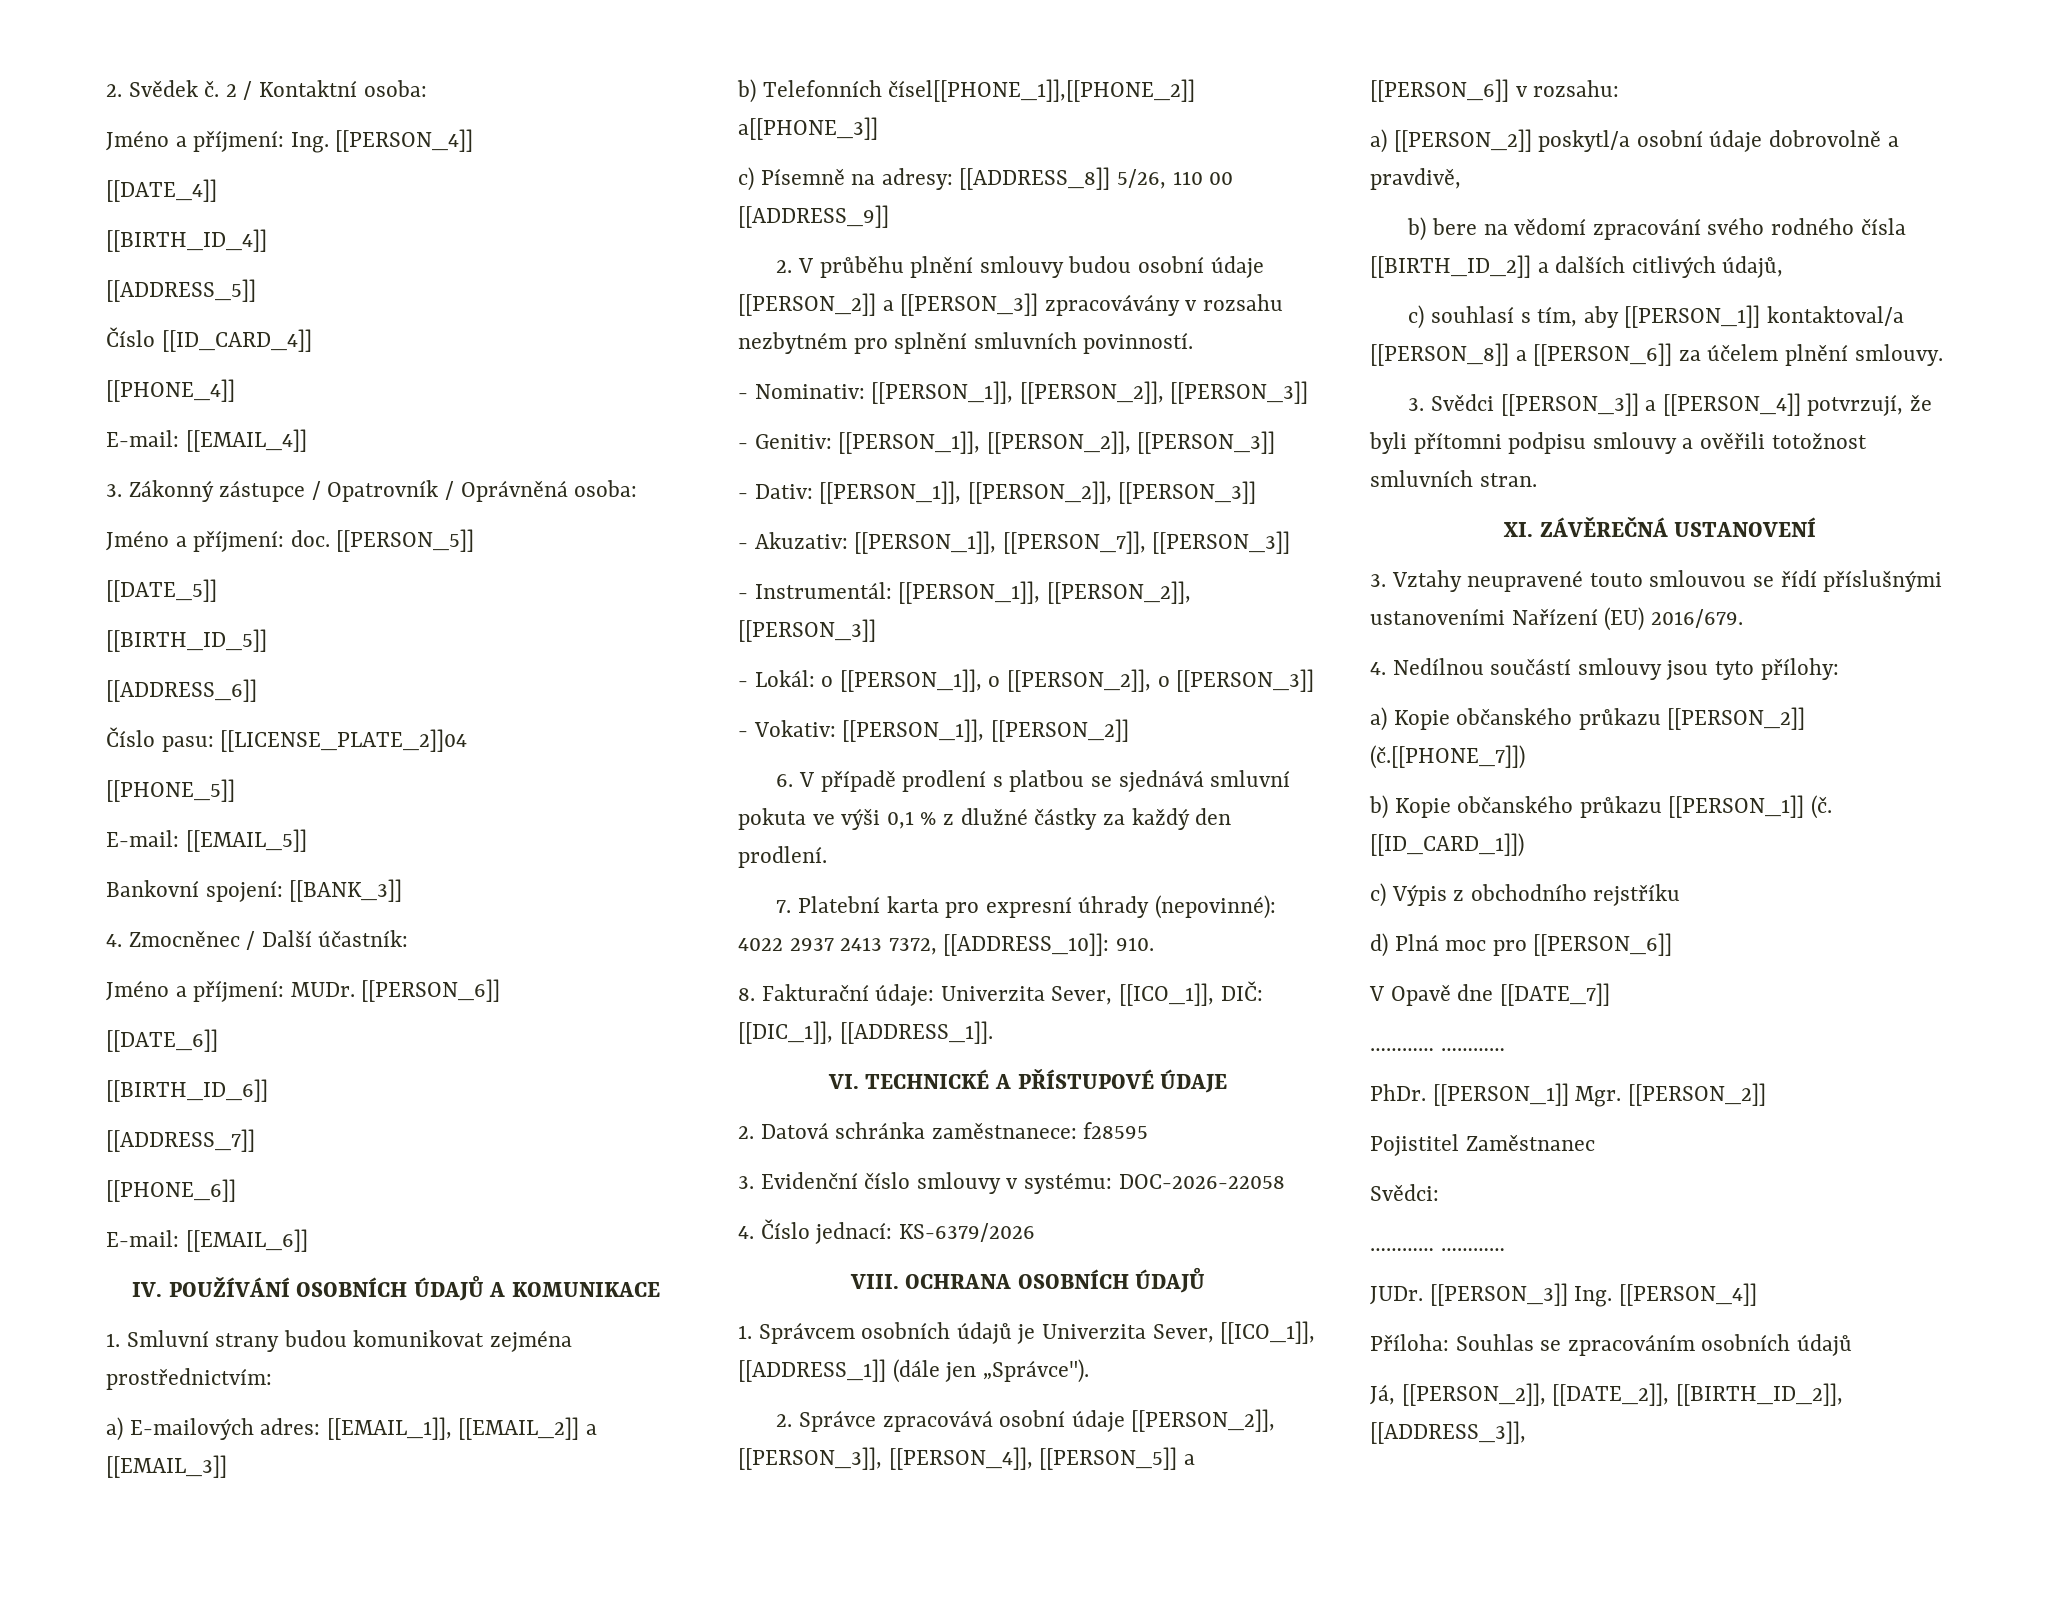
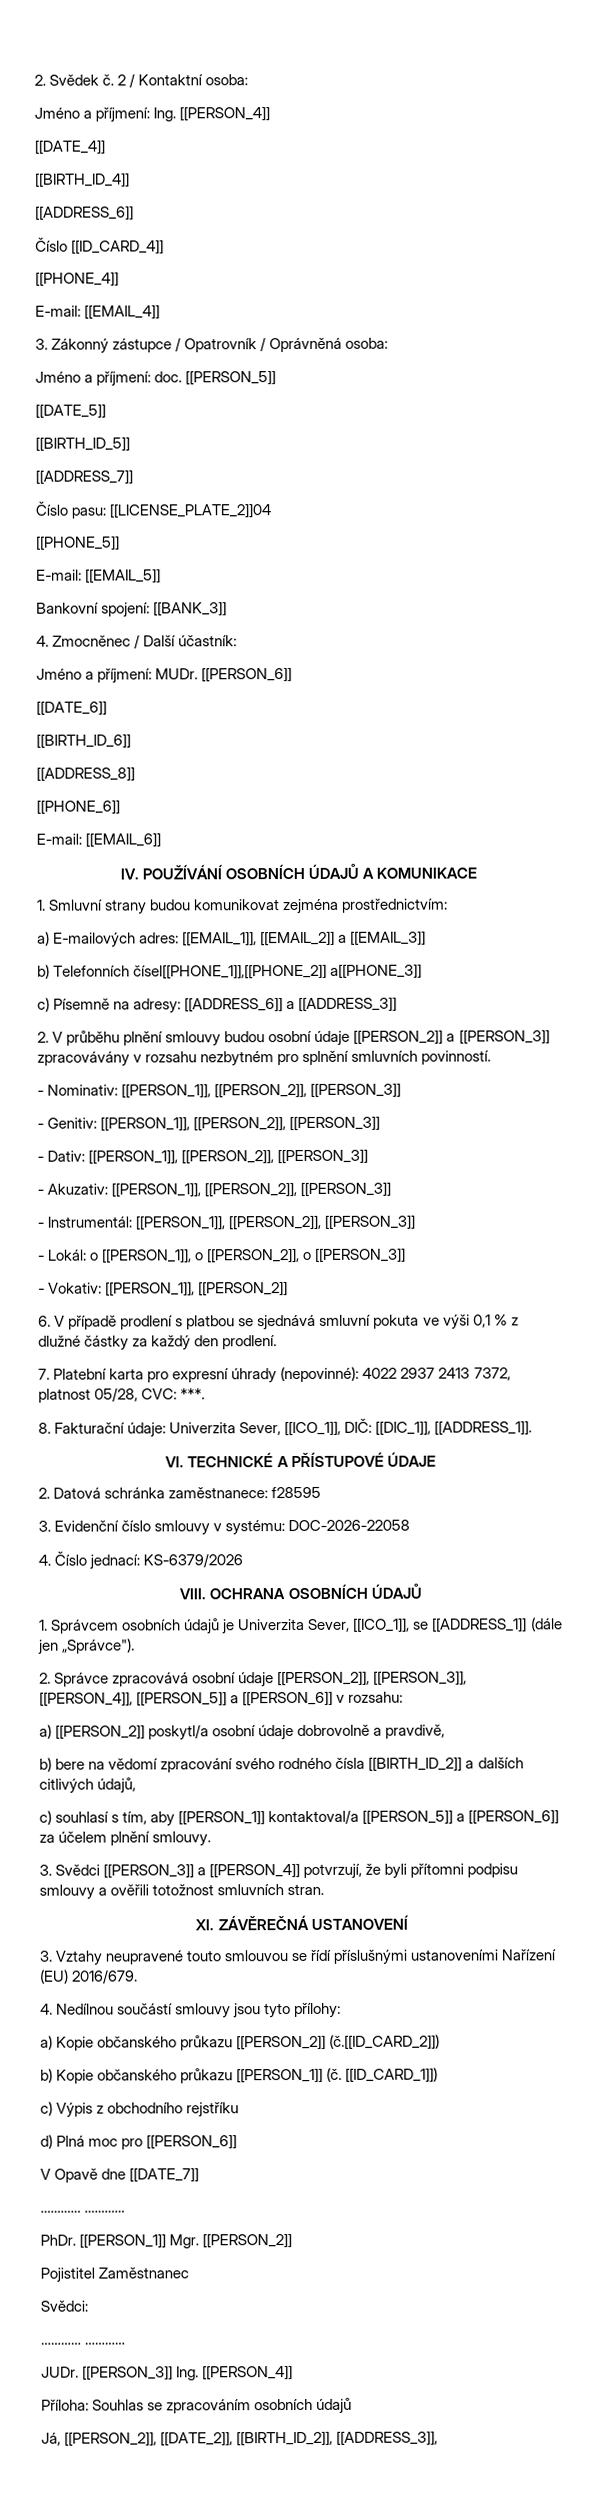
  [[BIRTH_ID_4]]
- [[ADDRESS_5]]
+ [[ADDRESS_6]]
- [[ADDRESS_6]]
+ [[ADDRESS_7]]
- [[ADDRESS_7]]
+ [[ADDRESS_8]]
- c) Písemně na adresy: [[ADDRESS_8]] 5/26, 110 00 [[ADDRESS_9]]
+ c) Písemně na adresy: [[ADDRESS_6]] a [[ADDRESS_3]]
- - Akuzativ: [[PERSON_1]], [[PERSON_7]], [[PERSON_3]]
+ - Akuzativ: [[PERSON_1]], [[PERSON_2]], [[PERSON_3]]
- 7. Platební karta pro expresní úhrady (nepovinné): 4022 2937 2413 7372, [[ADDRESS_10]]: 910.
+ 7. Platební karta pro expresní úhrady (nepovinné): 4022 2937 2413 7372, platnost 05/28, CVC: ***.
- 1. Správcem osobních údajů je Univerzita Sever, [[ICO_1]], [[ADDRESS_1]] (dále jen „Správce").
+ 1. Správcem osobních údajů je Univerzita Sever, [[ICO_1]], se [[ADDRESS_1]] (dále jen „Správce").
- c) souhlasí s tím, aby [[PERSON_1]] kontaktoval/a [[PERSON_8]] a [[PERSON_6]] za účelem plnění smlouvy.
+ c) souhlasí s tím, aby [[PERSON_1]] kontaktoval/a [[PERSON_5]] a [[PERSON_6]] za účelem plnění smlouvy.
- a) Kopie občanského průkazu [[PERSON_2]] (č.[[PHONE_7]])
+ a) Kopie občanského průkazu [[PERSON_2]] (č.[[ID_CARD_2]])

